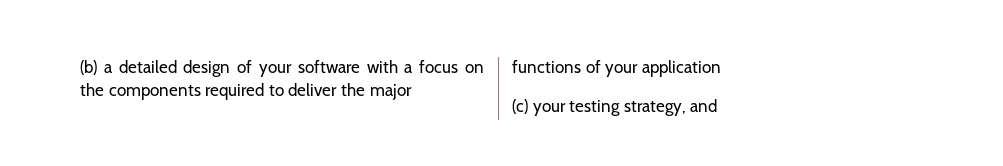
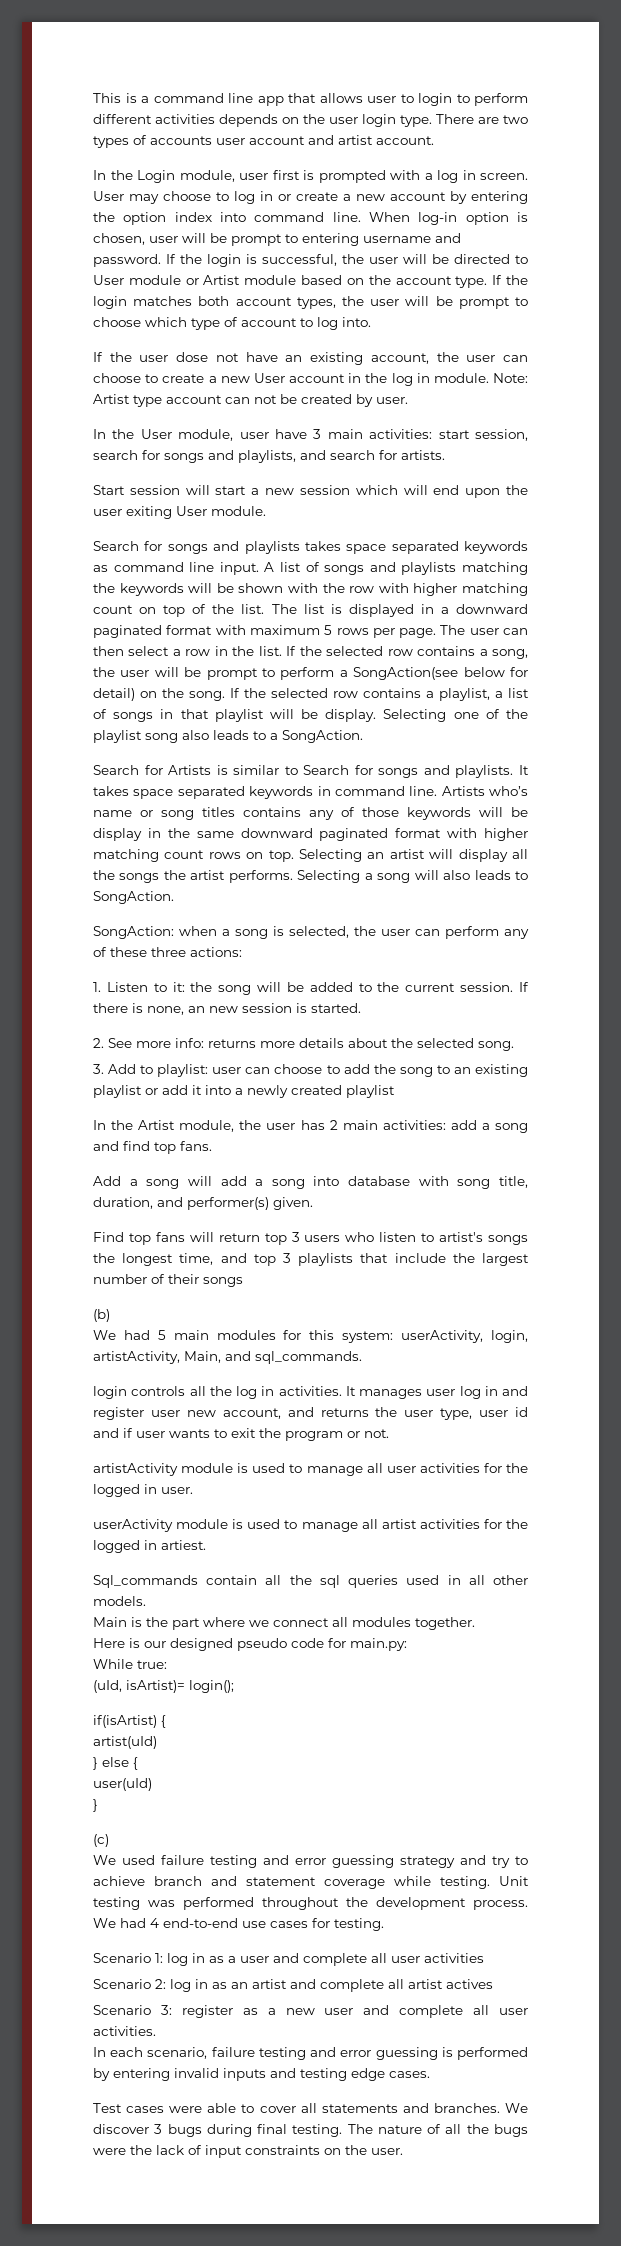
- (b) a detailed design of your software with a focus on the components required to deliver the major functions of your application
- (c) your testing strategy, and
+ This is a command line app that allows user to login to perform different activities depends on the user login type. There are two types of accounts user account and artist account.
+ In the Login module, user first is prompted with a log in screen. User may choose to log in or create a new account by entering the option index into command line. When log-in option is chosen, user will be prompt to entering username and password. If the login is successful, the user will be directed to User module or Artist module based on the account type. If the login matches both account types, the user will be prompt to choose which type of account to log into.
+ If the user dose not have an existing account, the user can choose to create a new User account in the log in module. Note: Artist type account can not be created by user.
+ In the User module, user have 3 main activities: start session, search for songs and playlists, and search for artists.
+ Start session will start a new session which will end upon the user exiting User module.
+ Search for songs and playlists takes space separated keywords as command line input. A list of songs and playlists matching the keywords will be shown with the row with higher matching count on top of the list. The list is displayed in a downward paginated format with maximum 5 rows per page. The user can then select a row in the list. If the selected row contains a song, the user will be prompt to perform a SongAction(see below for detail) on the song. If the selected row contains a playlist, a list of songs in that playlist will be display. Selecting one of the playlist song also leads to a SongAction.
+ Search for Artists is similar to Search for songs and playlists. It takes space separated keywords in command line. Artists who’s name or song titles contains any of those keywords will be display in the same downward paginated format with higher matching count rows on top. Selecting an artist will display all the songs the artist performs. Selecting a song will also leads to SongAction.
+ SongAction: when a song is selected, the user can perform any of these three actions:
+ 1. Listen to it: the song will be added to the current session. If there is none, an new session is started.
+ 2. See more info: returns more details about the selected song.
+ 3. Add to playlist: user can choose to add the song to an existing playlist or add it into a newly created playlist
+ In the Artist module, the user has 2 main activities: add a song and find top fans.
+ Add a song will add a song into database with song title, duration, and performer(s) given.
+ Find top fans will return top 3 users who listen to artist's songs the longest time, and top 3 playlists that include the largest number of their songs
+ (b)
+ We had 5 main modules for this system: userActivity, login, artistActivity, Main, and sql_commands.
+ login controls all the log in activities. It manages user log in and register user new account, and returns the user type, user id and if user wants to exit the program or not.
+ artistActivity module is used to manage all user activities for the logged in user.
+ userActivity module is used to manage all artist activities for the logged in artiest.
+ Sql_commands contain all the sql queries used in all other models.
+ Main is the part where we connect all modules together.
+ Here is our designed pseudo code for main.py:
+ While true:
+ (uId, isArtist)= login();
+ if(isArtist) {
+ artist(uId)
+ } else {
+ user(uId)
+ }
+ (c)
+ We used failure testing and error guessing strategy and try to achieve branch and statement coverage while testing. Unit testing was performed throughout the development process. We had 4 end-to-end use cases for testing.
+ Scenario 1: log in as a user and complete all user activities
+ Scenario 2: log in as an artist and complete all artist actives
+ Scenario 3: register as a new user and complete all user activities.
+ In each scenario, failure testing and error guessing is performed by entering invalid inputs and testing edge cases.
+ Test cases were able to cover all statements and branches. We discover 3 bugs during final testing. The nature of all the bugs were the lack of input constraints on the user.

